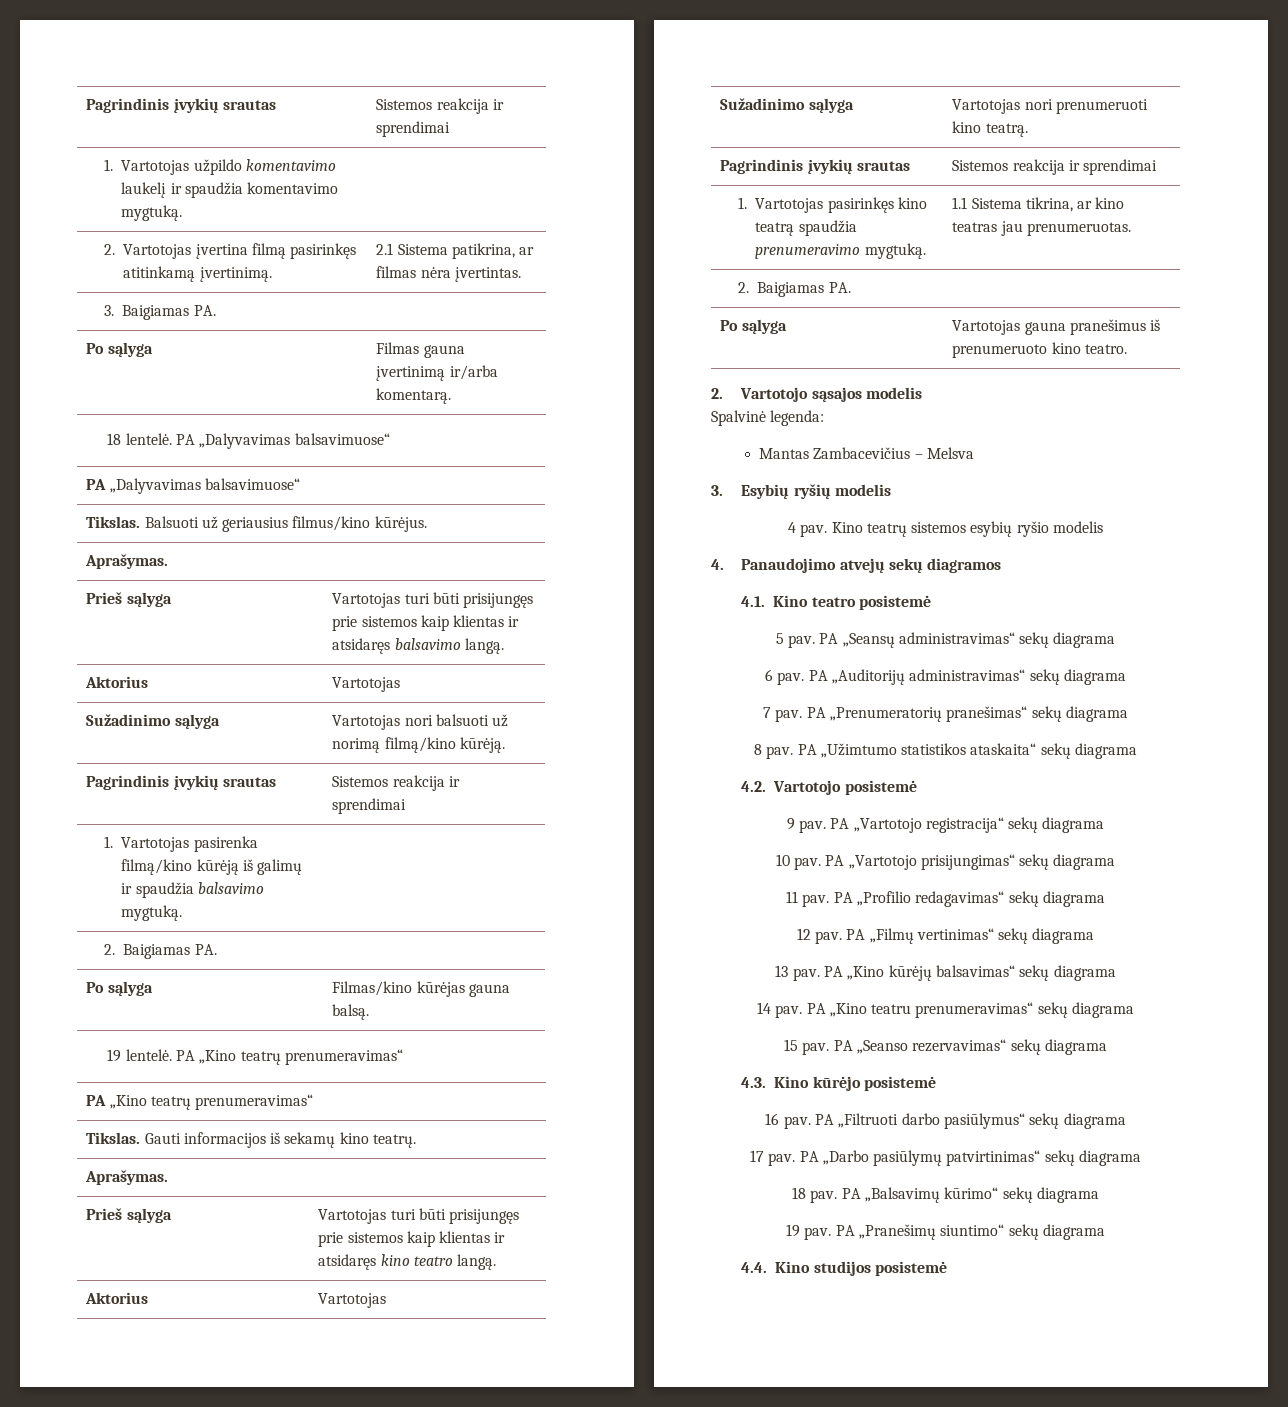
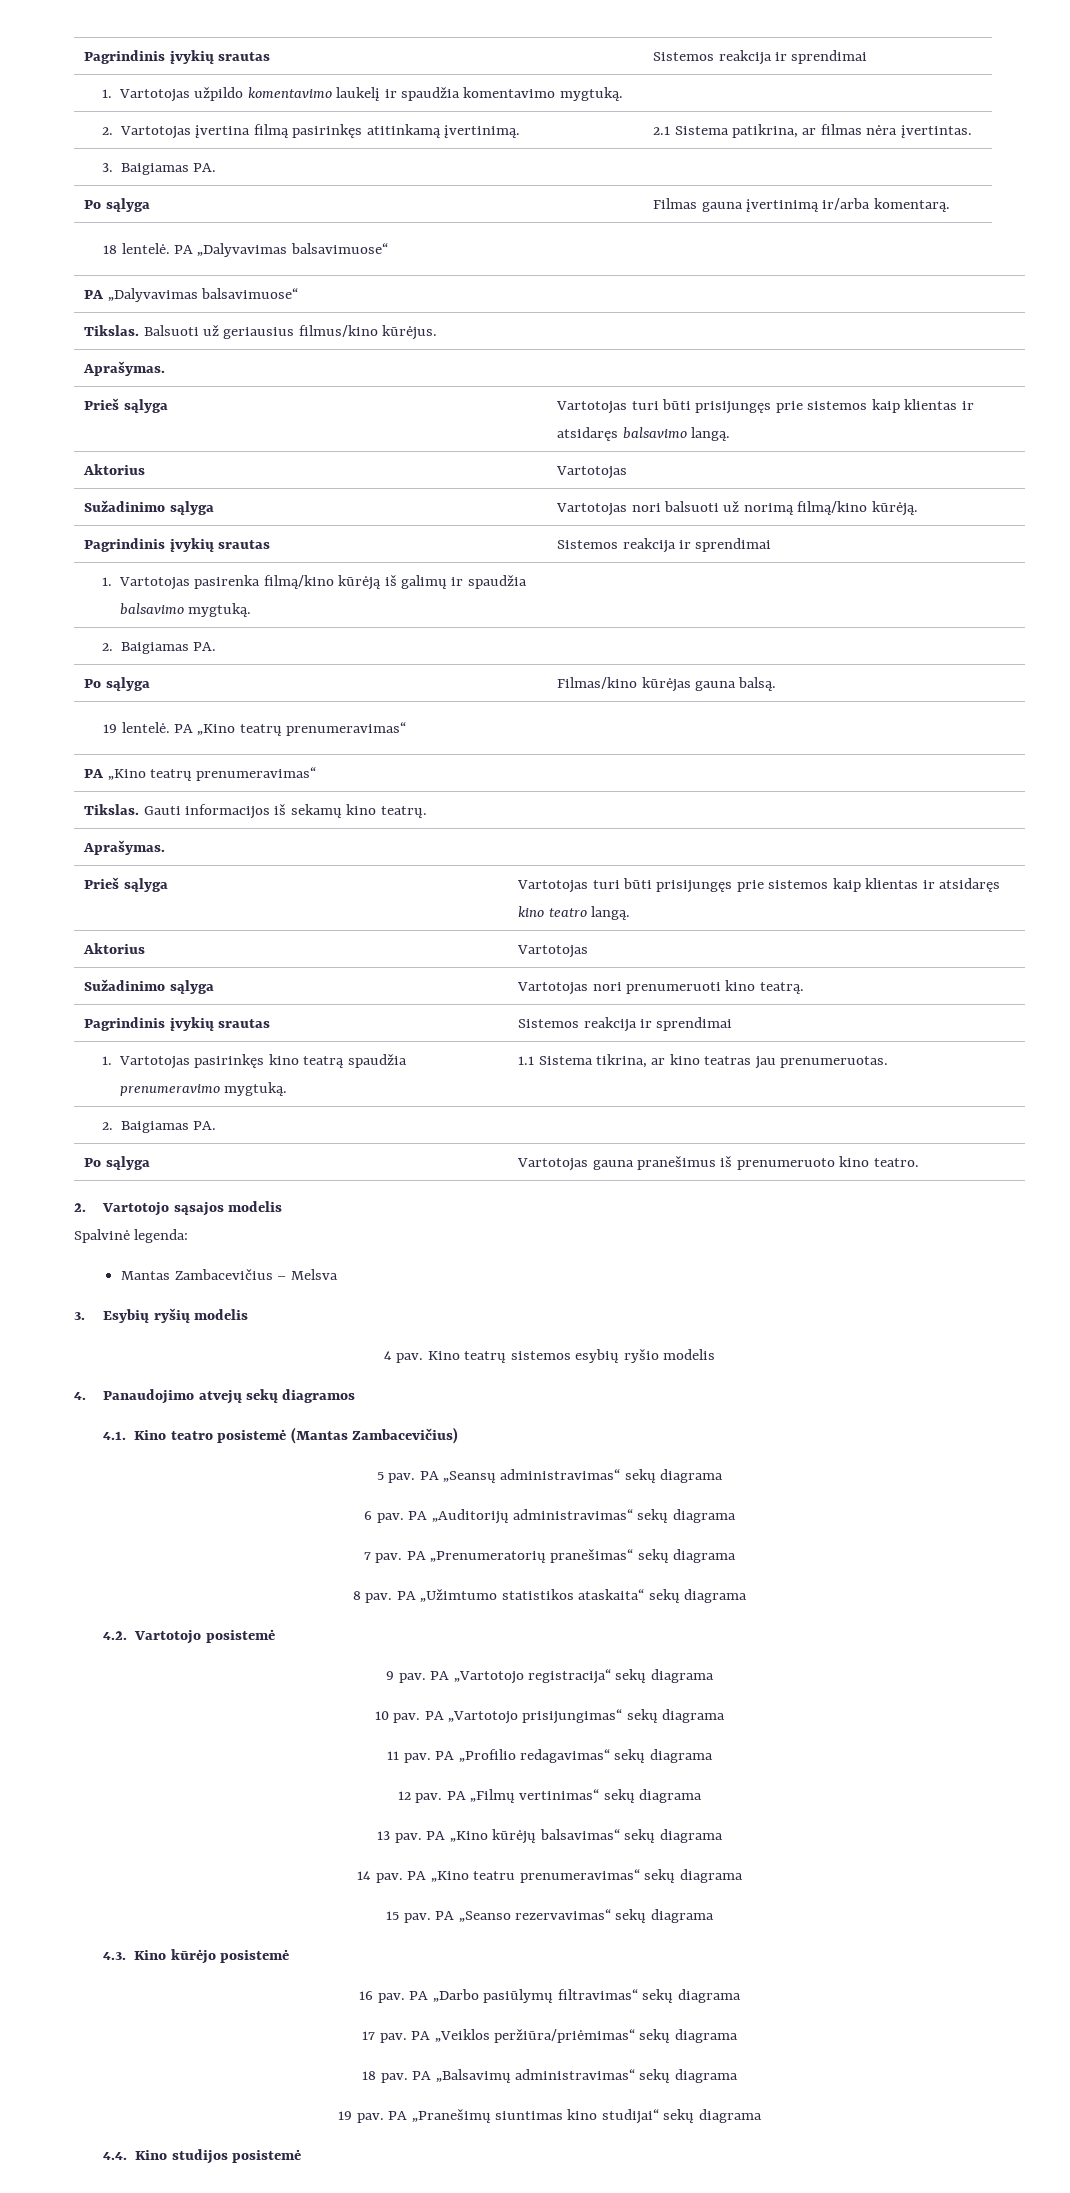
- 4.1. Kino teatro posistemė
+ 4.1. Kino teatro posistemė (Mantas Zambacevičius)
- PA „Filtruoti darbo pasiūlymus“ sekų diagrama
+ PA „Darbo pasiūlymų filtravimas“ sekų diagrama
- PA „Darbo pasiūlymų patvirtinimas“ sekų diagrama
+ PA „Veiklos peržiūra/priėmimas“ sekų diagrama
- PA „Balsavimų kūrimo“ sekų diagrama
+ PA „Balsavimų administravimas“ sekų diagrama
- PA „Pranešimų siuntimo“ sekų diagrama
+ PA „Pranešimų siuntimas kino studijai“ sekų diagrama

